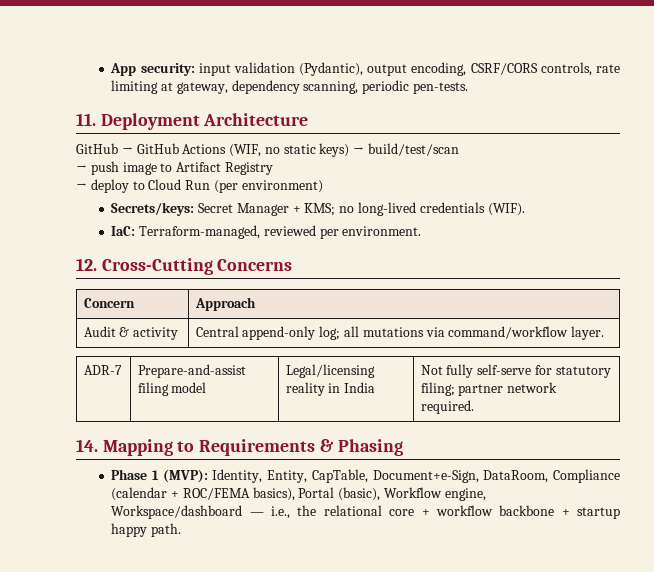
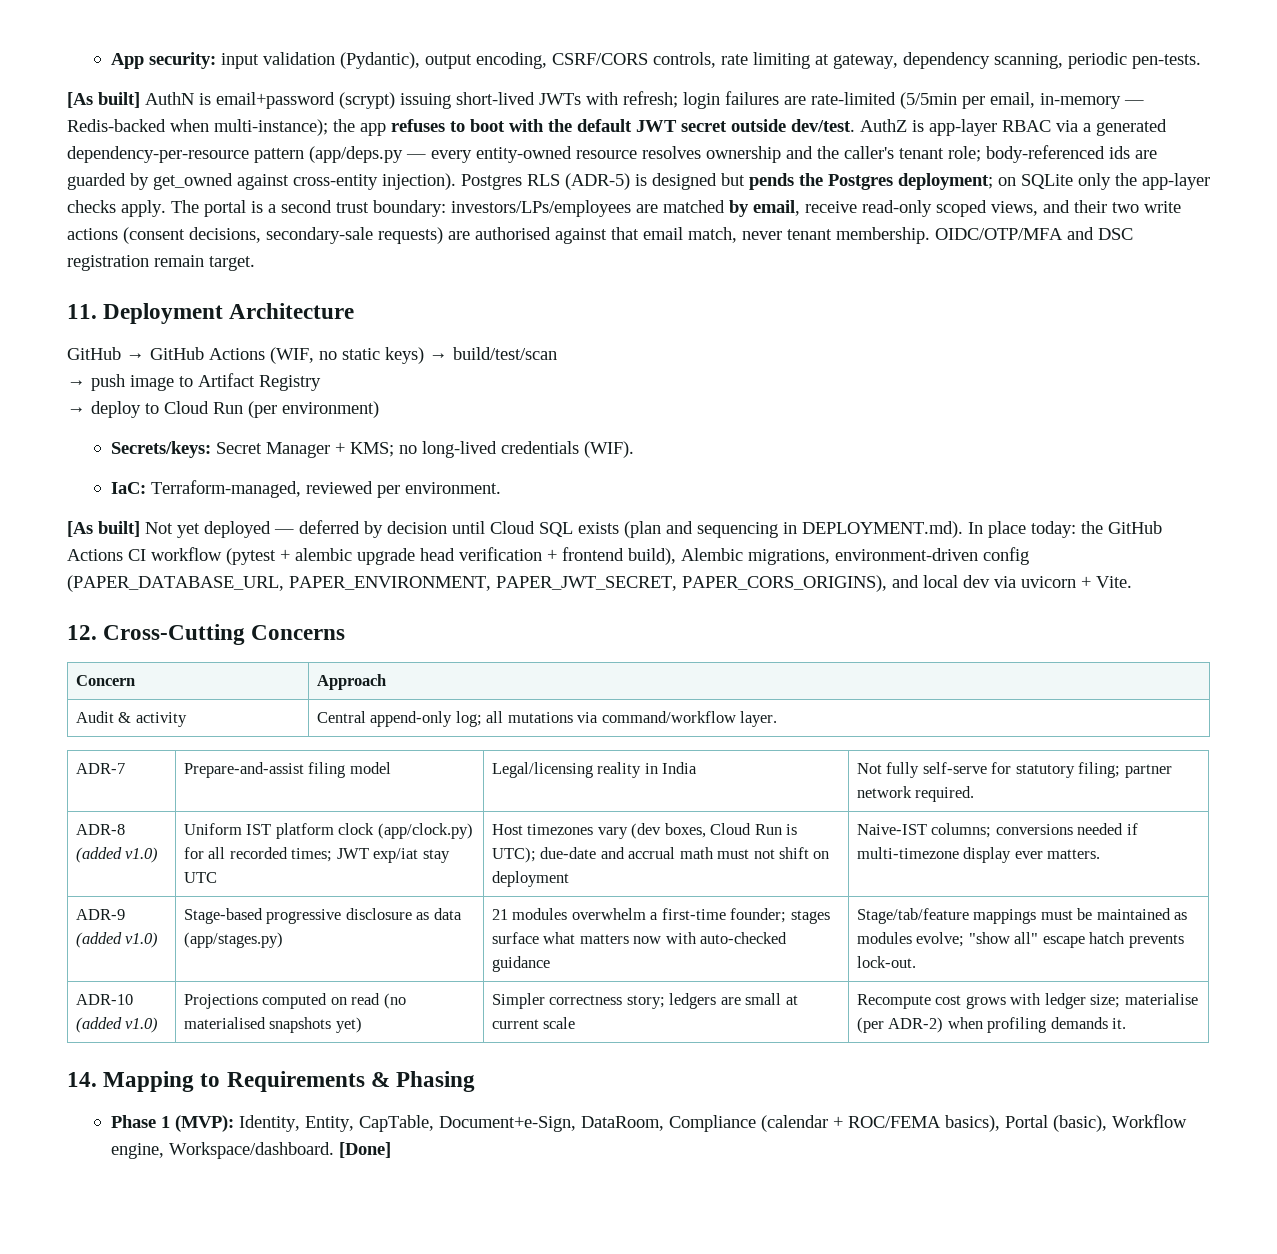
+ [As built] AuthN is email+password (scrypt) issuing short-lived JWTs with refresh; login failures are rate-limited (5/5min per email, in-memory — Redis-backed when multi-instance); the app refuses to boot with the default JWT secret outside dev/test. AuthZ is app-layer RBAC via a generated dependency-per-resource pattern (app/deps.py — every entity-owned resource resolves ownership and the caller's tenant role; body-referenced ids are guarded by get_owned against cross-entity injection). Postgres RLS (ADR-5) is designed but pends the Postgres deployment; on SQLite only the app-layer checks apply. The portal is a second trust boundary: investors/LPs/employees are matched by email, receive read-only scoped views, and their two write actions (consent decisions, secondary-sale requests) are authorised against that email match, never tenant membership. OIDC/OTP/MFA and DSC registration remain target.
+ [As built] Not yet deployed — deferred by decision until Cloud SQL exists (plan and sequencing in DEPLOYMENT.md). In place today: the GitHub Actions CI workflow (pytest + alembic upgrade head verification + frontend build), Alembic migrations, environment-driven config (PAPER_DATABASE_URL, PAPER_ENVIRONMENT, PAPER_JWT_SECRET, PAPER_CORS_ORIGINS), and local dev via uvicorn + Vite.
+ ADR-8 (added v1.0) | Uniform IST platform clock (app/clock.py) for all recorded times; JWT exp/iat stay UTC | Host timezones vary (dev boxes, Cloud Run is UTC); due-date and accrual math must not shift on deployment | Naive-IST columns; conversions needed if multi-timezone display ever matters.
+ ADR-9 (added v1.0) | Stage-based progressive disclosure as data (app/stages.py) | 21 modules overwhelm a first-time founder; stages surface what matters now with auto-checked guidance | Stage/tab/feature mappings must be maintained as modules evolve; "show all" escape hatch prevents lock-out.
+ ADR-10 (added v1.0) | Projections computed on read (no materialised snapshots yet) | Simpler correctness story; ledgers are small at current scale | Recompute cost grows with ledger size; materialise (per ADR-2) when profiling demands it.
- Phase 1 (MVP): Identity, Entity, CapTable, Document+e-Sign, DataRoom, Compliance (calendar + ROC/FEMA basics), Portal (basic), Workflow engine, Workspace/dashboard — i.e., the relational core + workflow backbone + startup happy path.
+ Phase 1 (MVP): Identity, Entity, CapTable, Document+e-Sign, DataRoom, Compliance (calendar + ROC/FEMA basics), Portal (basic), Workflow engine, Workspace/dashboard. [Done]

